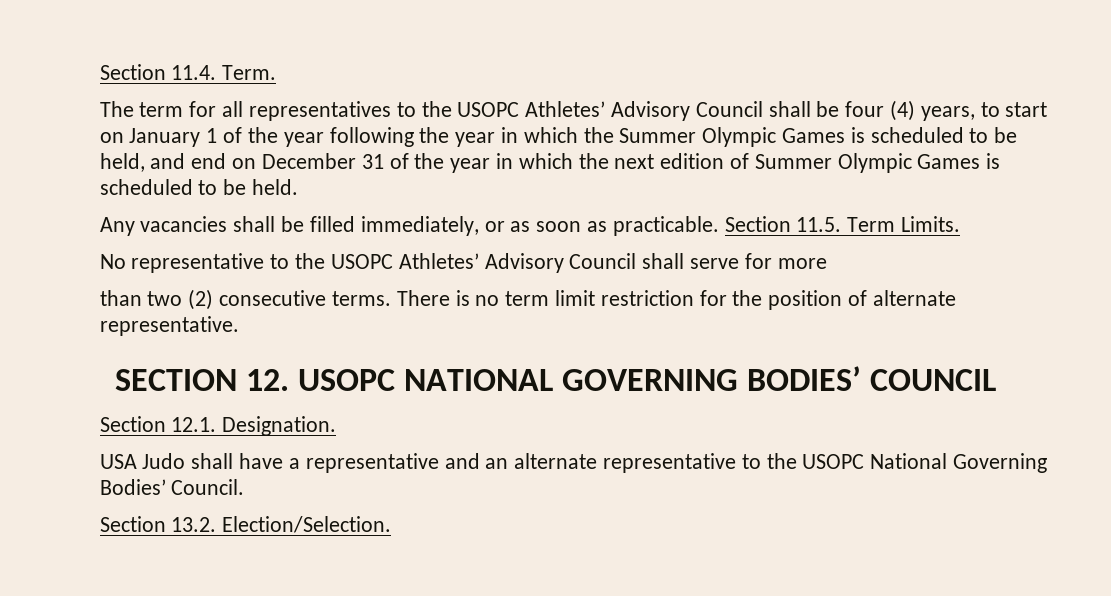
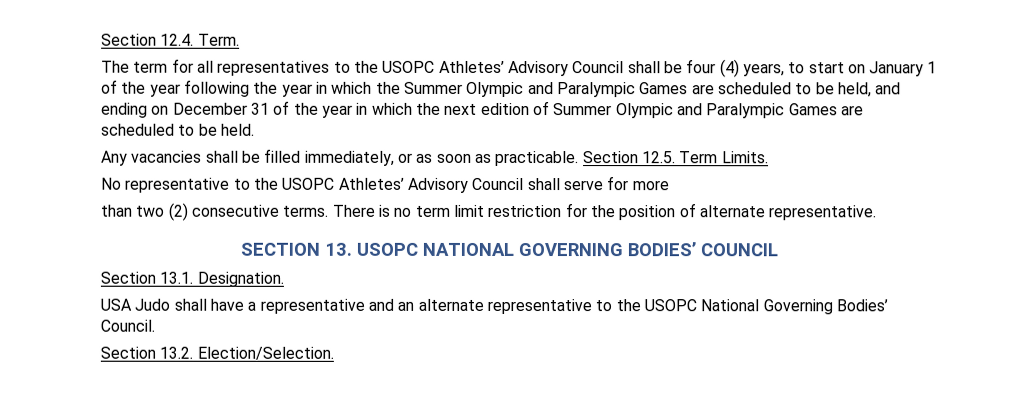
- Section 11.4. Term.
+ Section 12.4. Term.
- The term for all representatives to the USOPC Athletes’ Advisory Council shall be four (4) years, to start on January 1 of the year following the year in which the Summer Olympic Games is scheduled to be held, and end on December 31 of the year in which the next edition of Summer Olympic Games is scheduled to be held.
+ The term for all representatives to the USOPC Athletes’ Advisory Council shall be four (4) years, to start on January 1 of the year following the year in which the Summer Olympic and Paralympic Games are scheduled to be held, and ending on December 31 of the year in which the next edition of Summer Olympic and Paralympic Games are scheduled to be held.
- Section 11.5. Term Limits.
+ Section 12.5. Term Limits.
- SECTION 12. USOPC NATIONAL GOVERNING BODIES’ COUNCIL
+ SECTION 13. USOPC NATIONAL GOVERNING BODIES’ COUNCIL
- Section 12.1. Designation.
+ Section 13.1. Designation.

